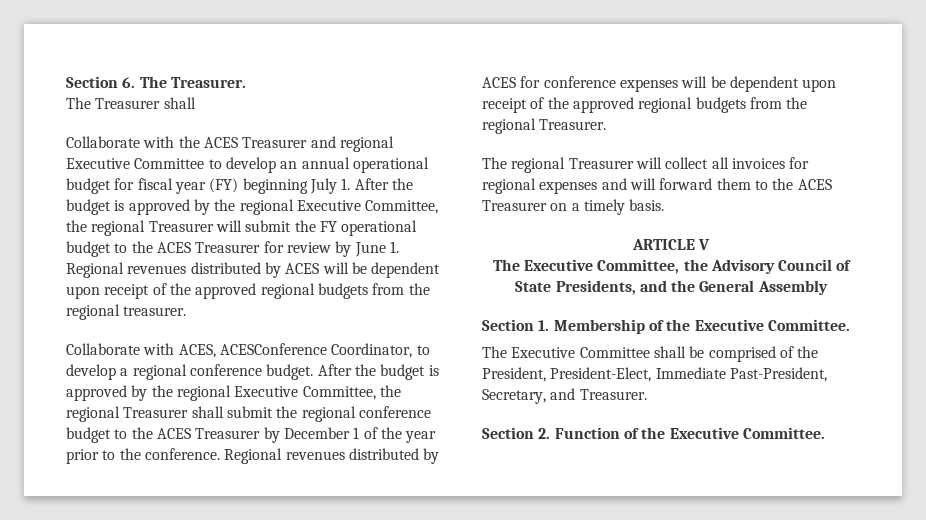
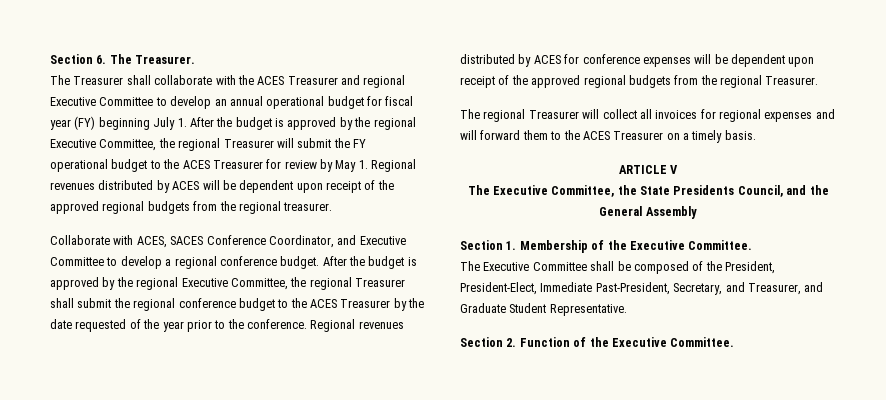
- The Treasurer shall
- Collaborate with the ACES Treasurer and regional Executive Committee to develop an annual operational budget for fiscal year (FY) beginning July 1. After the budget is approved by the regional Executive Committee, the regional Treasurer will submit the FY operational budget to the ACES Treasurer for review by June 1. Regional revenues distributed by ACES will be dependent upon receipt of the approved regional budgets from the regional treasurer.
+ The Treasurer shall collaborate with the ACES Treasurer and regional Executive Committee to develop an annual operational budget for fiscal year (FY) beginning July 1. After the budget is approved by the regional Executive Committee, the regional Treasurer will submit the FY operational budget to the ACES Treasurer for review by May 1. Regional revenues distributed by ACES will be dependent upon receipt of the approved regional budgets from the regional treasurer.
- Collaborate with ACES, ACESConference Coordinator, to develop a regional conference budget.
+ Collaborate with ACES, SACES Conference Coordinator, and Executive Committee to develop a regional conference budget.
- After the budget is approved by the regional Executive Committee, the regional Treasurer shall submit the regional conference budget to the ACES Treasurer by December 1 of the year prior to the conference.
+ After the budget is approved by the regional Executive Committee, the regional Treasurer shall submit the regional conference budget to the ACES Treasurer by the date requested of the year prior to the conference.
- The Executive Committee, the Advisory Council of State Presidents, and the General Assembly
+ The Executive Committee, the State Presidents Council, and the General Assembly
- The Executive Committee shall be comprised of the President, President-Elect, Immediate Past-President, Secretary, and Treasurer.
+ The Executive Committee shall be composed of the President, President-Elect, Immediate Past-President, Secretary, and Treasurer, and Graduate Student Representative.

